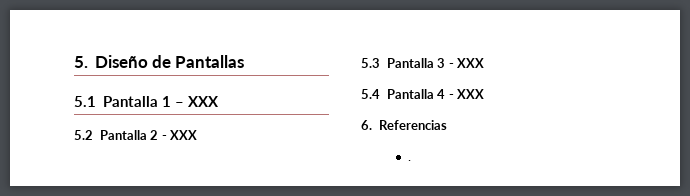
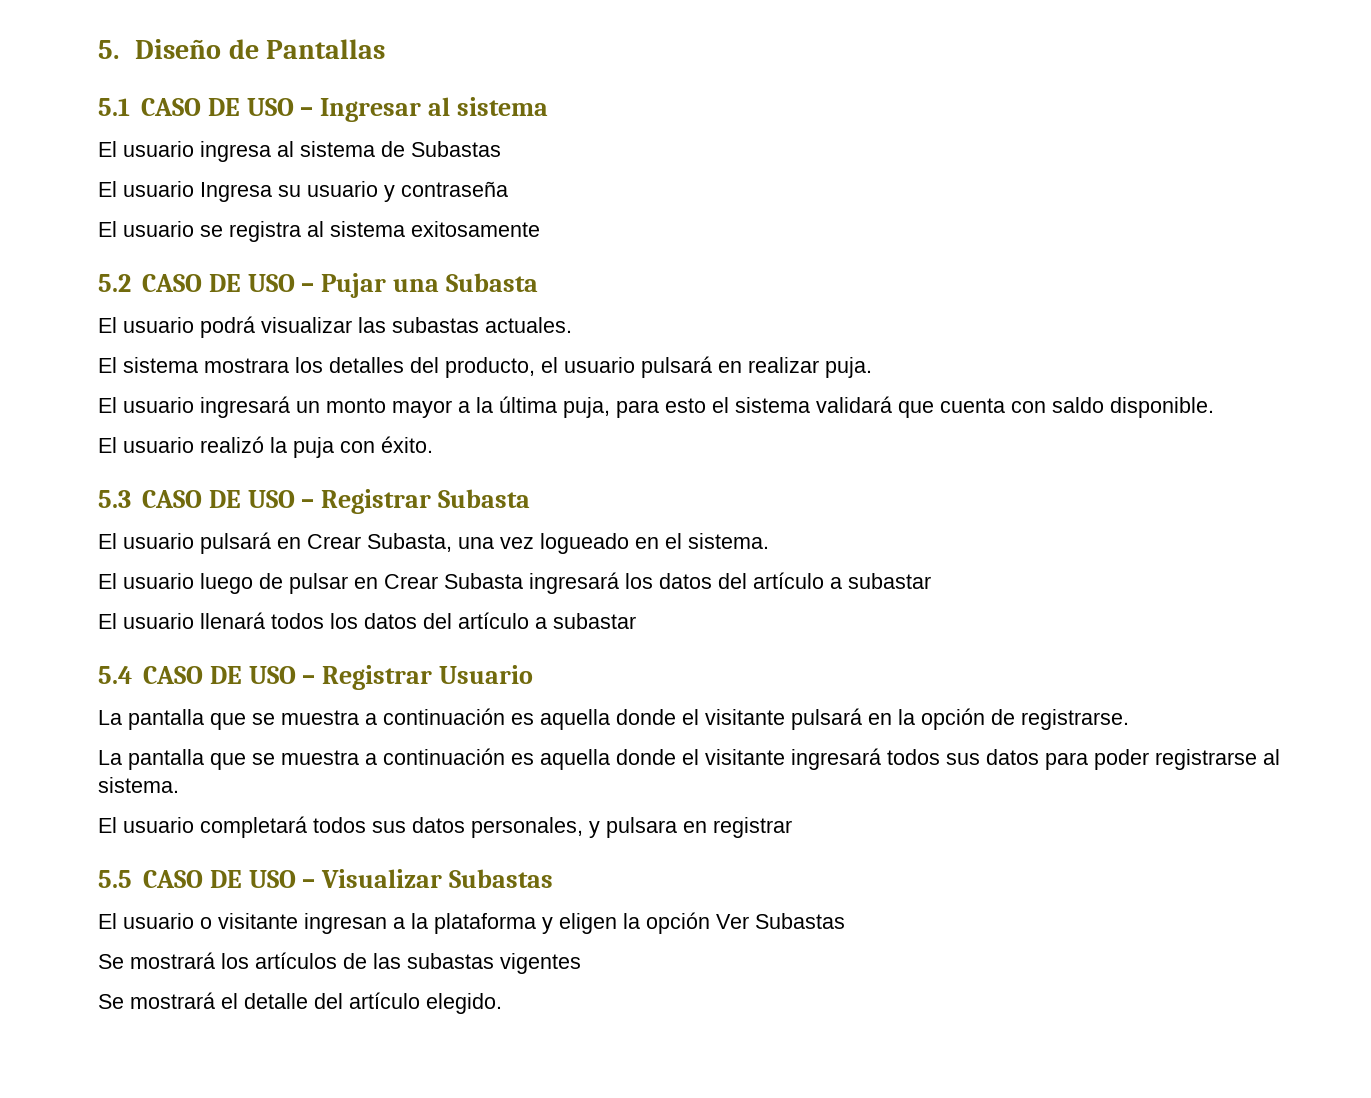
- 5.1 Pantalla 1 – XXX
- 5.2 Pantalla 2 - XXX
- 5.3 Pantalla 3 - XXX
- 5.4 Pantalla 4 - XXX
- 6. Referencias
- .
+ 5.1 CASO DE USO – Ingresar al sistema
+ El usuario ingresa al sistema de Subastas
+ El usuario Ingresa su usuario y contraseña
+ El usuario se registra al sistema exitosamente
+ 5.2 CASO DE USO – Pujar una Subasta
+ El usuario podrá visualizar las subastas actuales.
+ El sistema mostrara los detalles del producto, el usuario pulsará en realizar puja.
+ El usuario ingresará un monto mayor a la última puja, para esto el sistema validará que cuenta con saldo disponible.
+ El usuario realizó la puja con éxito.
+ 5.3 CASO DE USO – Registrar Subasta
+ El usuario pulsará en Crear Subasta, una vez logueado en el sistema.
+ El usuario luego de pulsar en Crear Subasta ingresará los datos del artículo a subastar
+ El usuario llenará todos los datos del artículo a subastar
+ 5.4 CASO DE USO – Registrar Usuario
+ La pantalla que se muestra a continuación es aquella donde el visitante pulsará en la opción de registrarse.
+ La pantalla que se muestra a continuación es aquella donde el visitante ingresará todos sus datos para poder registrarse al sistema.
+ El usuario completará todos sus datos personales, y pulsara en registrar
+ 5.5 CASO DE USO – Visualizar Subastas
+ El usuario o visitante ingresan a la plataforma y eligen la opción Ver Subastas
+ Se mostrará los artículos de las subastas vigentes
+ Se mostrará el detalle del artículo elegido.

